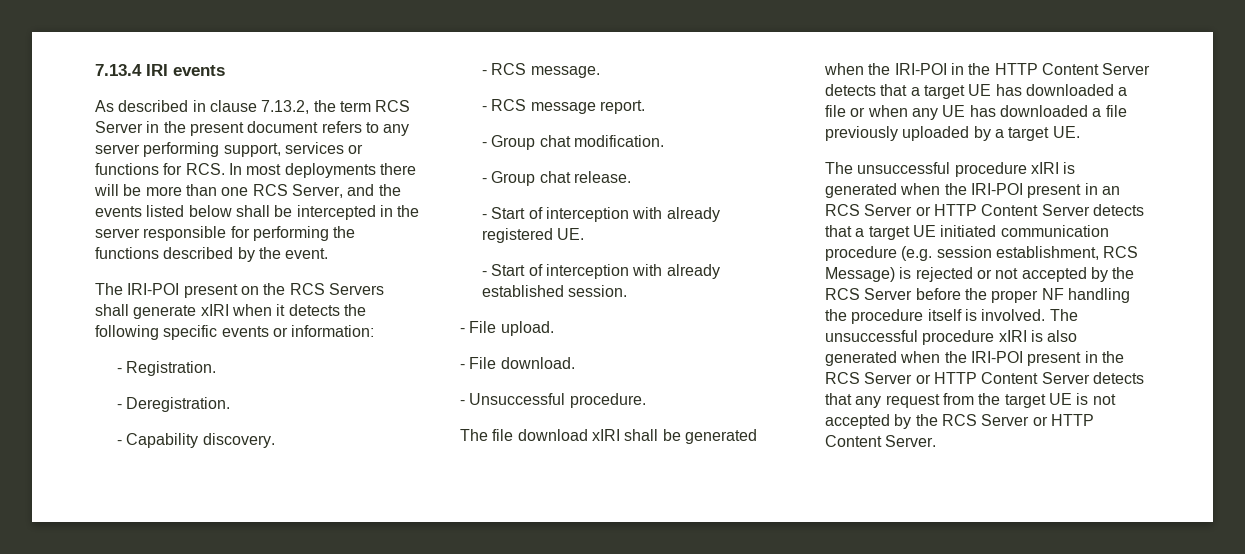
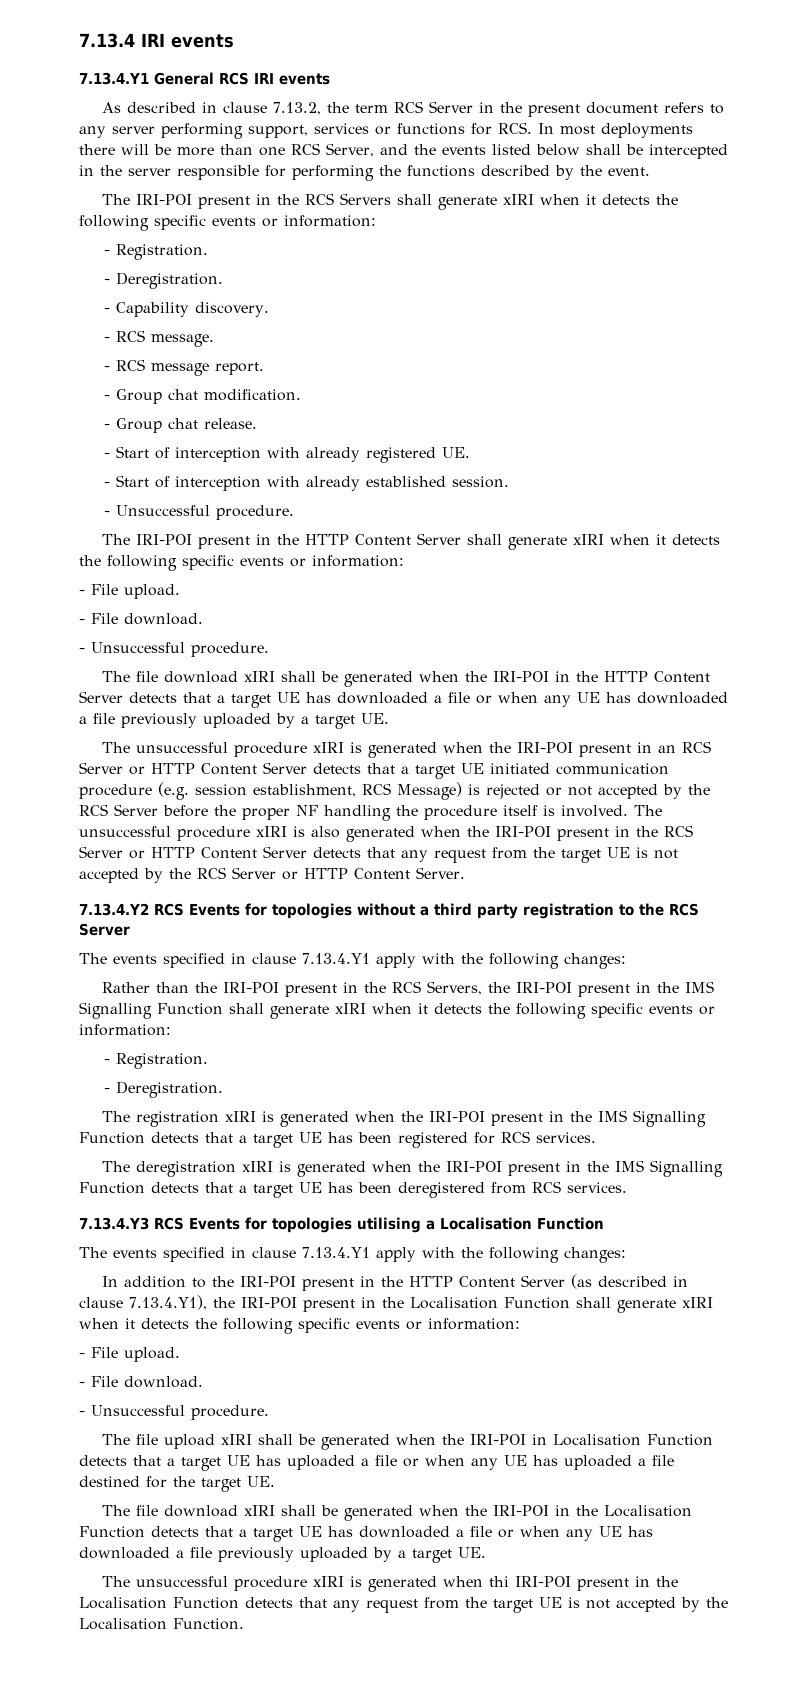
+ 7.13.4.Y1 General RCS IRI events
- The IRI-POI present on the RCS Servers shall generate xIRI when it detects the following specific events or information:
+ The IRI-POI present in the RCS Servers shall generate xIRI when it detects the following specific events or information:
  - Start of interception with already established session.
+ - Unsuccessful procedure.
+ The IRI-POI present in the HTTP Content Server shall generate xIRI when it detects the following specific events or information:
+ 7.13.4.Y2 RCS Events for topologies without a third party registration to the RCS Server
+ The events specified in clause 7.13.4.Y1 apply with the following changes:
+ Rather than the IRI-POI present in the RCS Servers, the IRI-POI present in the IMS Signalling Function shall generate xIRI when it detects the following specific events or information:
+ - Registration.
+ - Deregistration.
+ The registration xIRI is generated when the IRI-POI present in the IMS Signalling Function detects that a target UE has been registered for RCS services.
+ The deregistration xIRI is generated when the IRI-POI present in the IMS Signalling Function detects that a target UE has been deregistered from RCS services.
+ 7.13.4.Y3 RCS Events for topologies utilising a Localisation Function
+ The events specified in clause 7.13.4.Y1 apply with the following changes:
+ In addition to the IRI-POI present in the HTTP Content Server (as described in clause 7.13.4.Y1), the IRI-POI present in the Localisation Function shall generate xIRI when it detects the following specific events or information:
+ - File upload.
+ - File download.
+ - Unsuccessful procedure.
+ The file upload xIRI shall be generated when the IRI-POI in Localisation Function detects that a target UE has uploaded a file or when any UE has uploaded a file destined for the target UE.
+ The file download xIRI shall be generated when the IRI-POI in the Localisation Function detects that a target UE has downloaded a file or when any UE has downloaded a file previously uploaded by a target UE.
+ The unsuccessful procedure xIRI is generated when thi IRI-POI present in the Localisation Function detects that any request from the target UE is not accepted by the Localisation Function.

